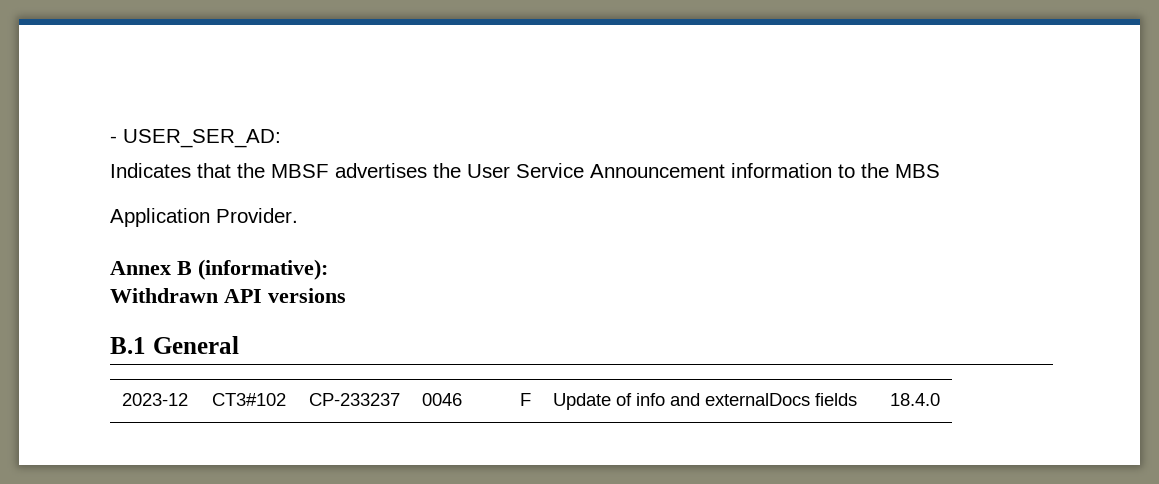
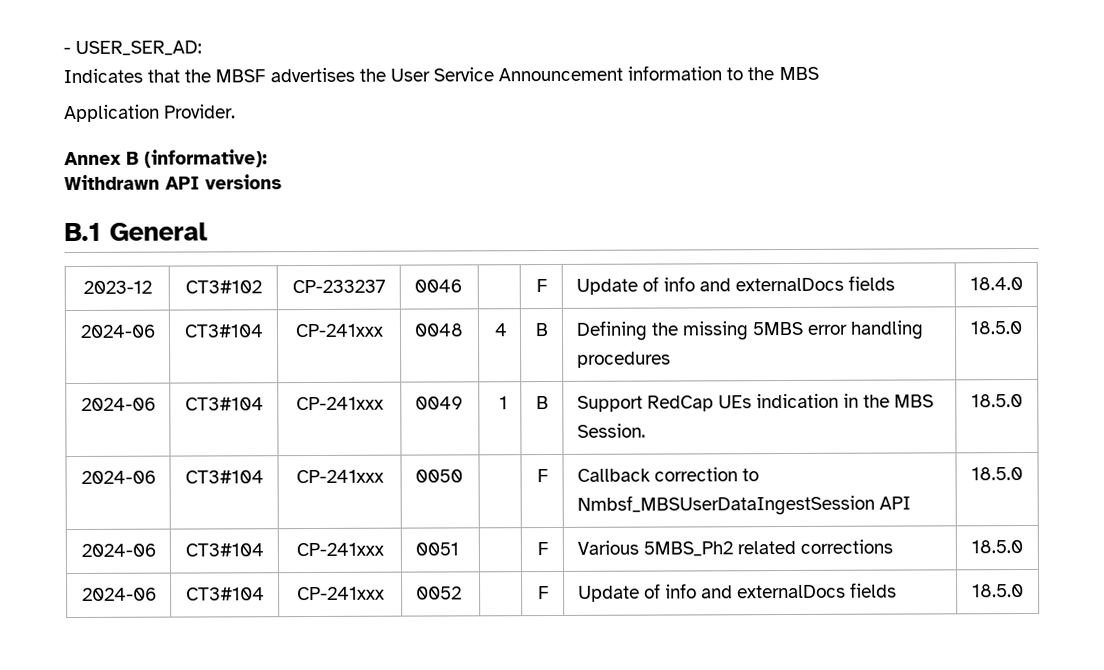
+ 2024-06 | CT3#104 | CP-241xxx | 0048 | 4 | B | Defining the missing 5MBS error handling procedures | 18.5.0
+ 2024-06 | CT3#104 | CP-241xxx | 0049 | 1 | B | Support RedCap UEs indication in the MBS Session. | 18.5.0
+ 2024-06 | CT3#104 | CP-241xxx | 0050 | | F | Callback correction to Nmbsf_MBSUserDataIngestSession API | 18.5.0
+ 2024-06 | CT3#104 | CP-241xxx | 0051 | | F | Various 5MBS_Ph2 related corrections | 18.5.0
+ 2024-06 | CT3#104 | CP-241xxx | 0052 | | F | Update of info and externalDocs fields | 18.5.0

